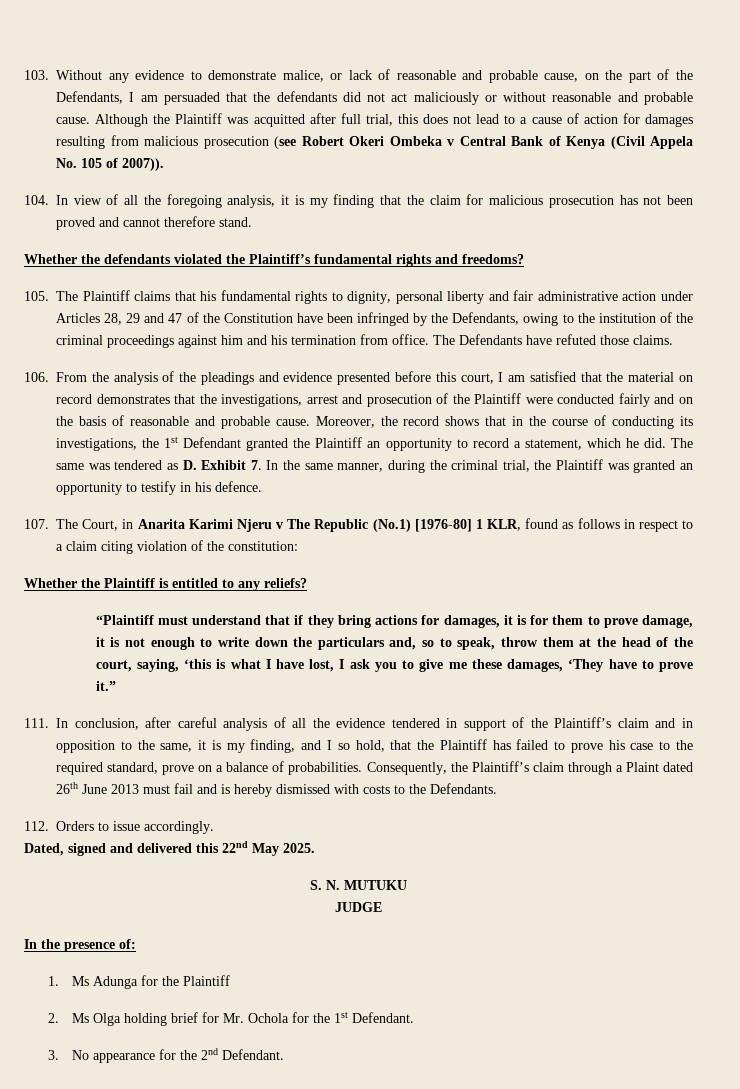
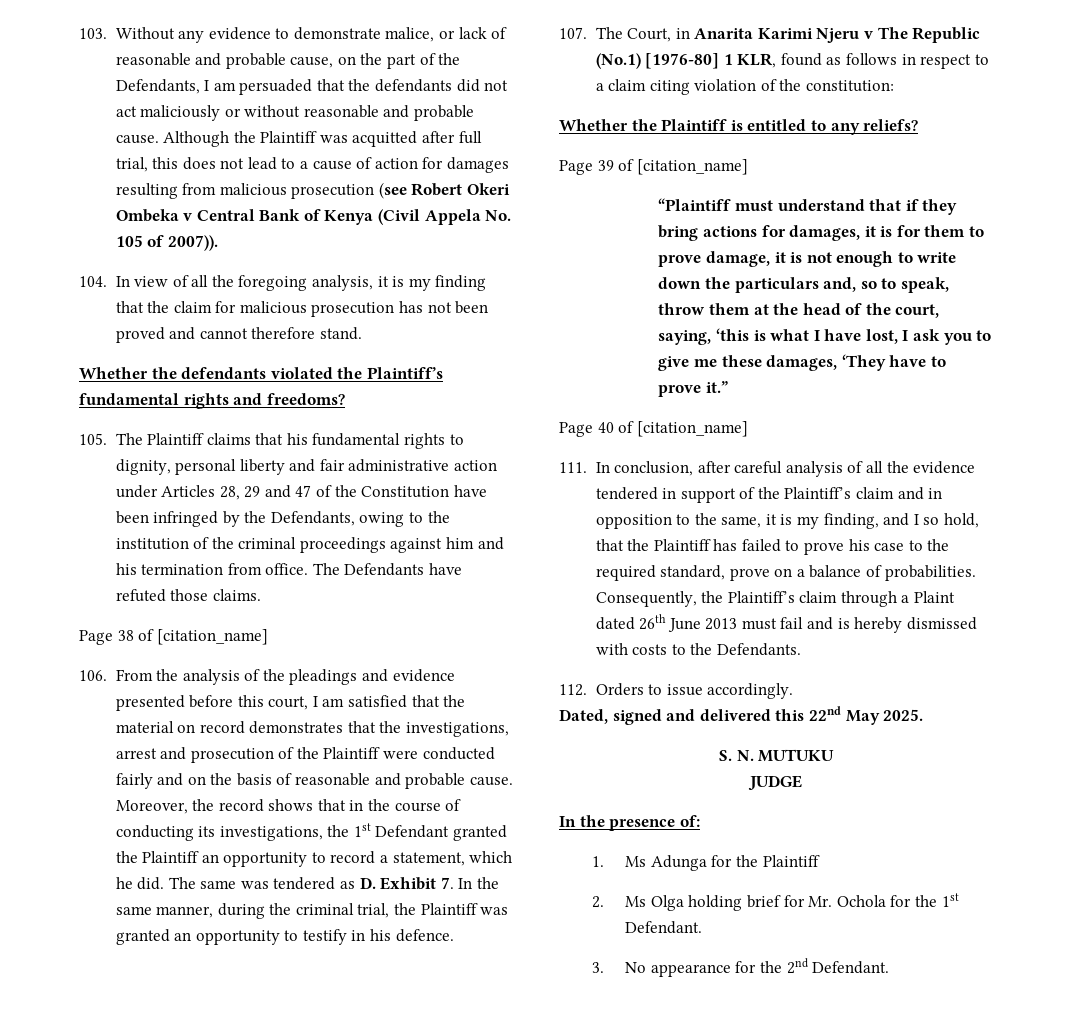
+ Page 38 of [citation_name]
+ Page 39 of [citation_name]
+ Page 40 of [citation_name]

